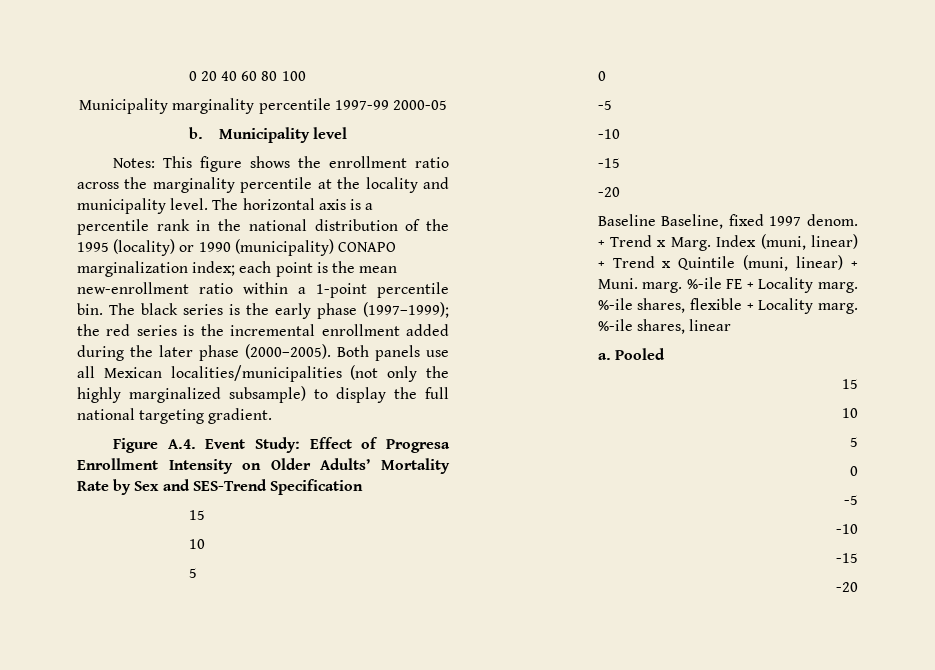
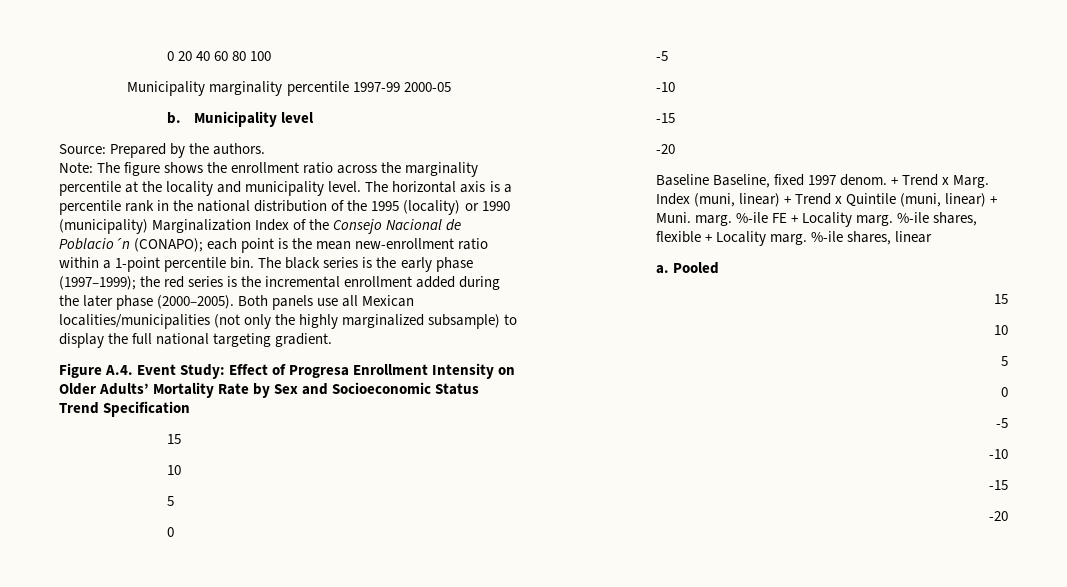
- Notes: This figure shows the enrollment ratio across the marginality percentile at the locality and municipality level.
+ Source: Prepared by the authors.
+ Note: The figure shows the enrollment ratio across the marginality percentile at the locality and municipality level.
- The horizontal axis is a percentile rank in the national distribution of the 1995 (locality) or 1990 (municipality) CONAPO marginalization index; each point is the mean new-enrollment ratio within a 1-point percentile bin.
+ The horizontal axis is a percentile rank in the national distribution of the 1995 (locality) or 1990 (municipality) Marginalization Index of the Consejo Nacional de Poblacio´n (CONAPO); each point is the mean new-enrollment ratio within a 1-point percentile bin.
- Figure A.4. Event Study: Effect of Progresa Enrollment Intensity on Older Adults’ Mortality Rate by Sex and SES-Trend Specification
+ Figure A.4. Event Study: Effect of Progresa Enrollment Intensity on Older Adults’ Mortality Rate by Sex and Socioeconomic Status Trend Specification

